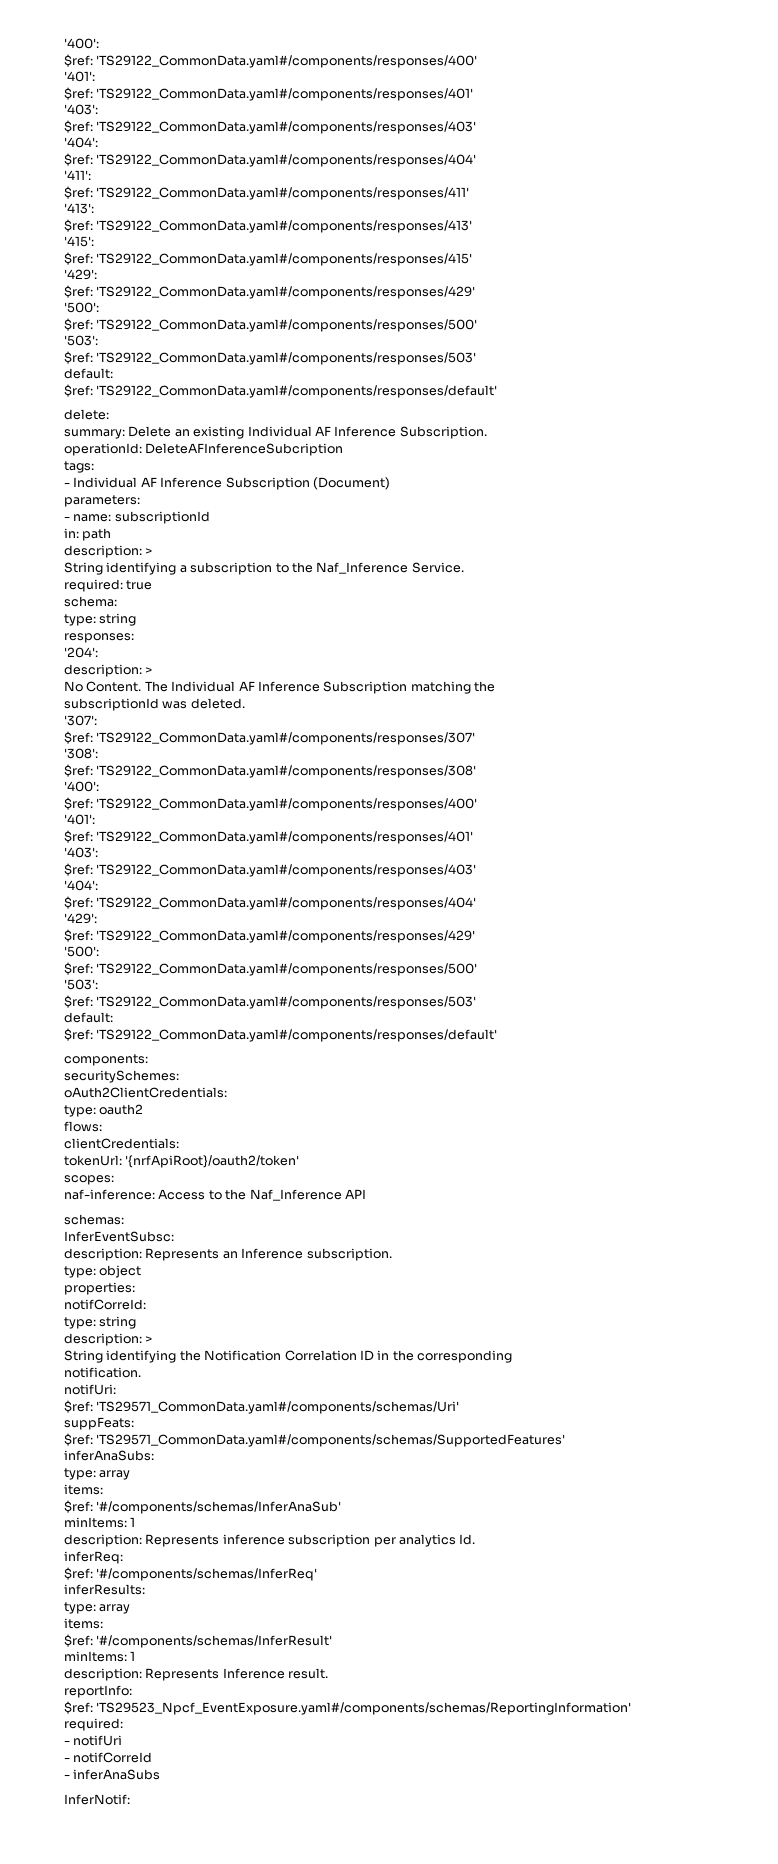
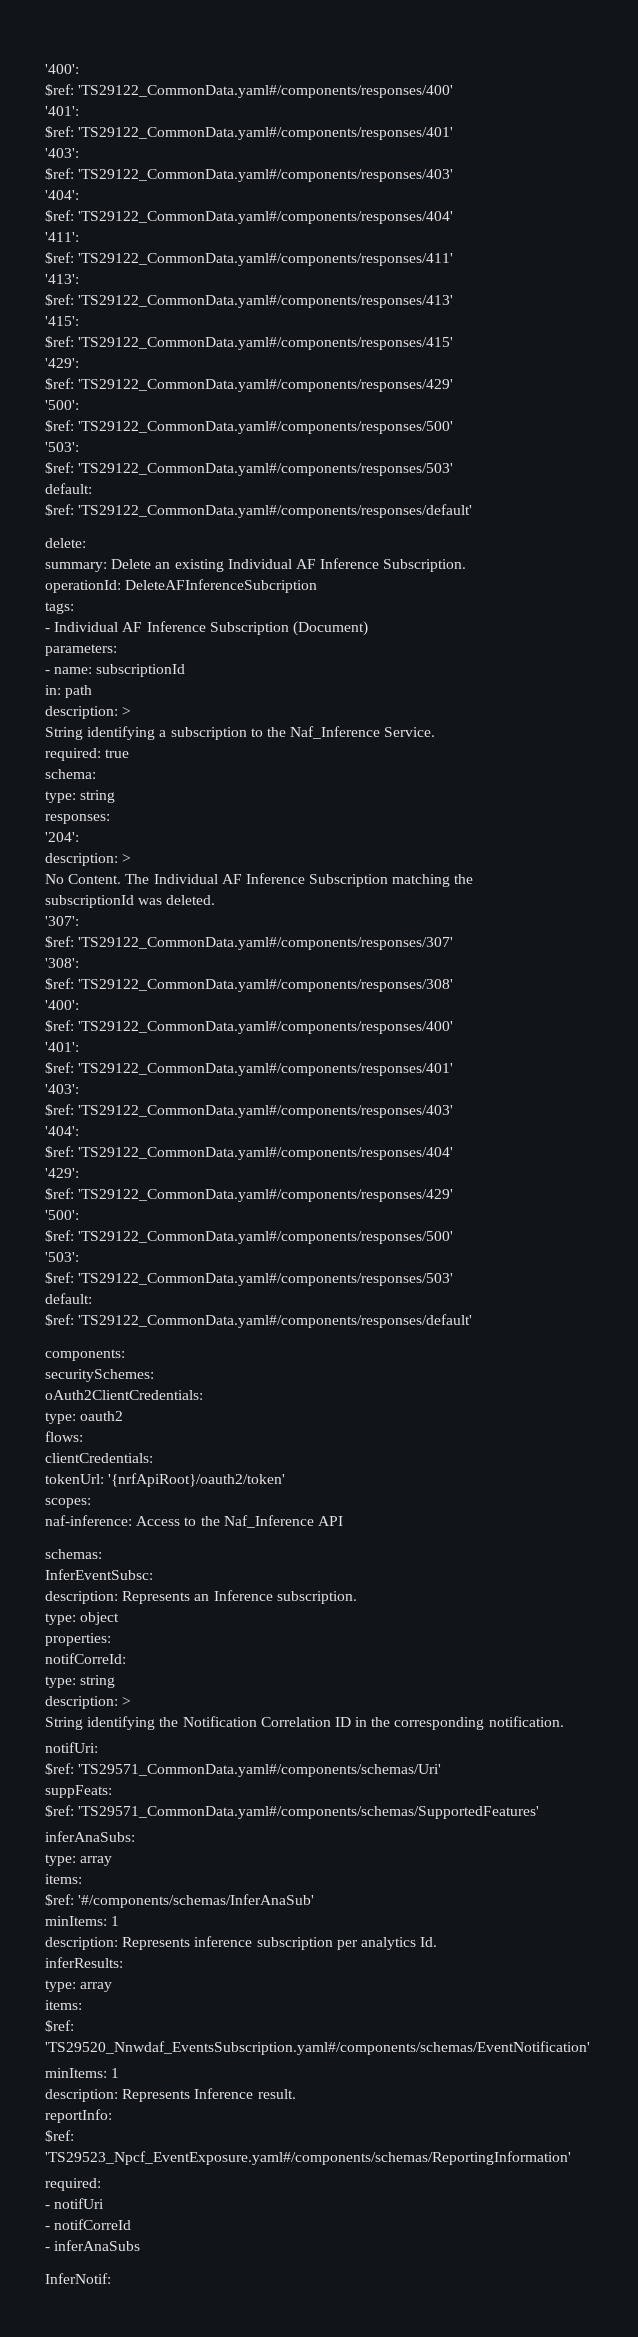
- String identifying the Notification Correlation ID in the corresponding
- notification.
+ String identifying the Notification Correlation ID in the corresponding notification.
- inferReq:
- $ref: '#/components/schemas/InferReq'
- $ref: '#/components/schemas/InferResult'
+ $ref: 'TS29520_Nnwdaf_EventsSubscription.yaml#/components/schemas/EventNotification'

